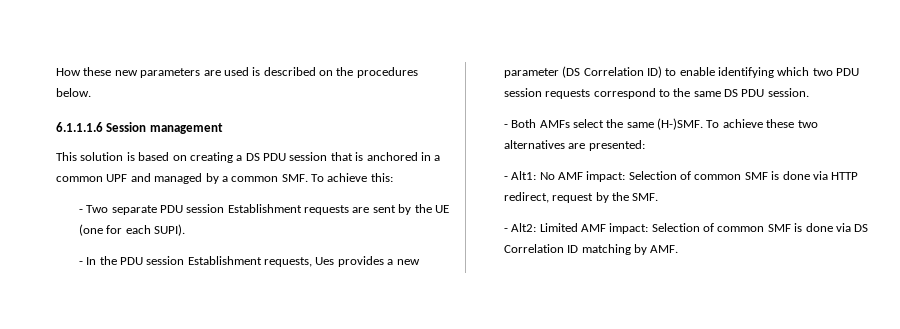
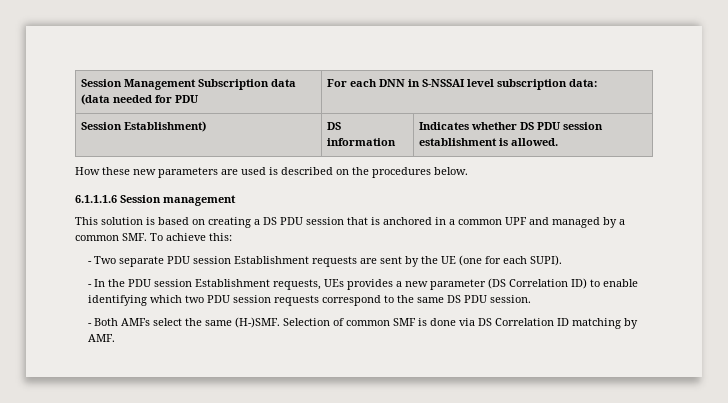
+ Session Management Subscription data (data needed for PDU | For each DNN in S-NSSAI level subscription data:
+ Session Establishment) | DS information | Indicates whether DS PDU session establishment is allowed.
- - In the PDU session Establishment requests, Ues provides a new parameter (DS Correlation ID) to enable identifying which two PDU session requests correspond to the same DS PDU session.
+ - In the PDU session Establishment requests, UEs provides a new parameter (DS Correlation ID) to enable identifying which two PDU session requests correspond to the same DS PDU session.
- To achieve these two alternatives are presented:
- - Alt1: No AMF impact: Selection of common SMF is done via HTTP redirect, request by the SMF.
- - Alt2: Limited AMF impact: Selection of common SMF is done via DS Correlation ID matching by AMF.
+ Selection of common SMF is done via DS Correlation ID matching by AMF.

